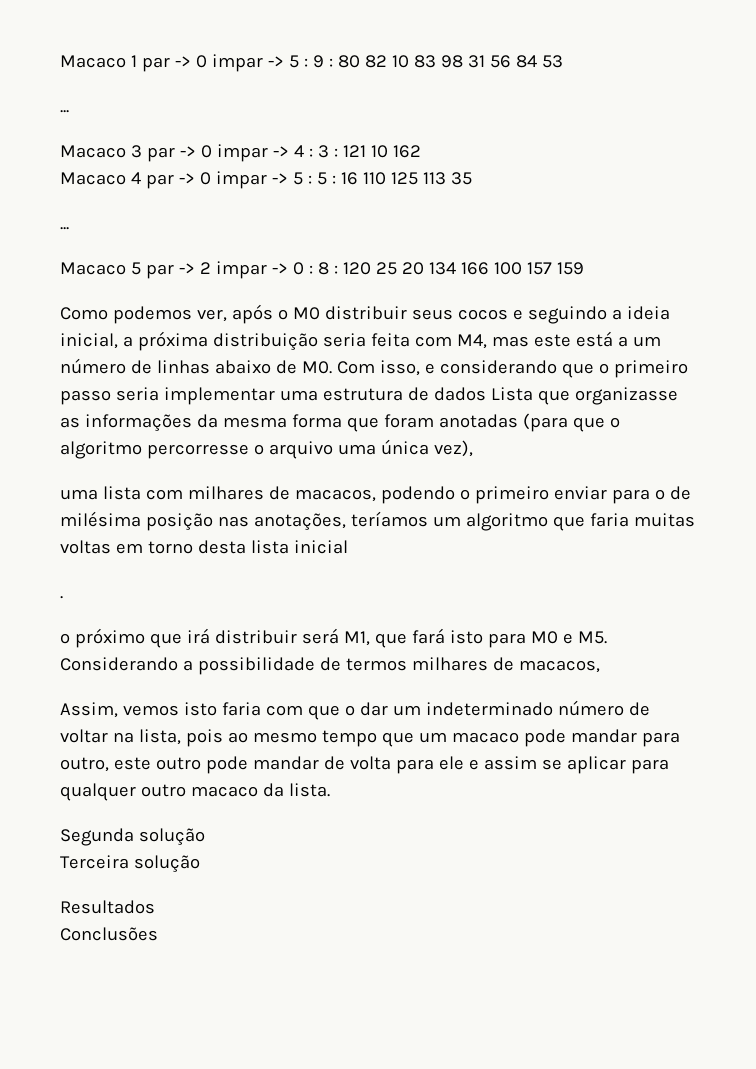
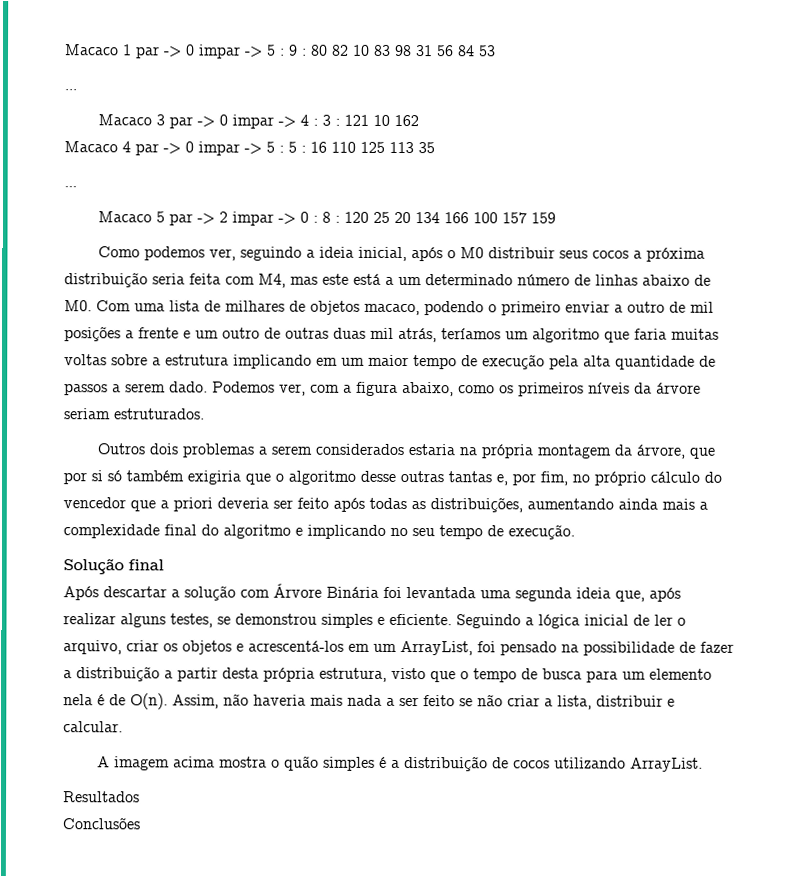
- Como podemos ver, após o M0 distribuir seus cocos e seguindo a ideia inicial, a próxima distribuição seria feita com M4, mas este está a um número de linhas abaixo de M0. Com isso, e considerando que o primeiro passo seria implementar uma estrutura de dados Lista que organizasse as informações da mesma forma que foram anotadas (para que o algoritmo percorresse o arquivo uma única vez),
- uma lista com milhares de macacos, podendo o primeiro enviar para o de milésima posição nas anotações, teríamos um algoritmo que faria muitas voltas em torno desta lista inicial
- .
- o próximo que irá distribuir será M1, que fará isto para M0 e M5. Considerando a possibilidade de termos milhares de macacos,
- Assim, vemos isto faria com que o dar um indeterminado número de voltar na lista, pois ao mesmo tempo que um macaco pode mandar para outro, este outro pode mandar de volta para ele e assim se aplicar para qualquer outro macaco da lista.
- Segunda solução
- Terceira solução
+ Como podemos ver, seguindo a ideia inicial, após o M0 distribuir seus cocos a próxima distribuição seria feita com M4, mas este está a um determinado número de linhas abaixo de M0. Com uma lista de milhares de objetos macaco, podendo o primeiro enviar a outro de mil posições a frente e um outro de outras duas mil atrás, teríamos um algoritmo que faria muitas voltas sobre a estrutura implicando em um maior tempo de execução pela alta quantidade de passos a serem dado. Podemos ver, com a figura abaixo, como os primeiros níveis da árvore seriam estruturados.
+ Outros dois problemas a serem considerados estaria na própria montagem da árvore, que por si só também exigiria que o algoritmo desse outras tantas e, por fim, no próprio cálculo do vencedor que a priori deveria ser feito após todas as distribuições, aumentando ainda mais a complexidade final do algoritmo e implicando no seu tempo de execução.
+ Solução final
+ Após descartar a solução com Árvore Binária foi levantada uma segunda ideia que, após realizar alguns testes, se demonstrou simples e eficiente. Seguindo a lógica inicial de ler o arquivo, criar os objetos e acrescentá-los em um ArrayList, foi pensado na possibilidade de fazer a distribuição a partir desta própria estrutura, visto que o tempo de busca para um elemento nela é de O(n). Assim, não haveria mais nada a ser feito se não criar a lista, distribuir e calcular.
+ A imagem acima mostra o quão simples é a distribuição de cocos utilizando ArrayList.

